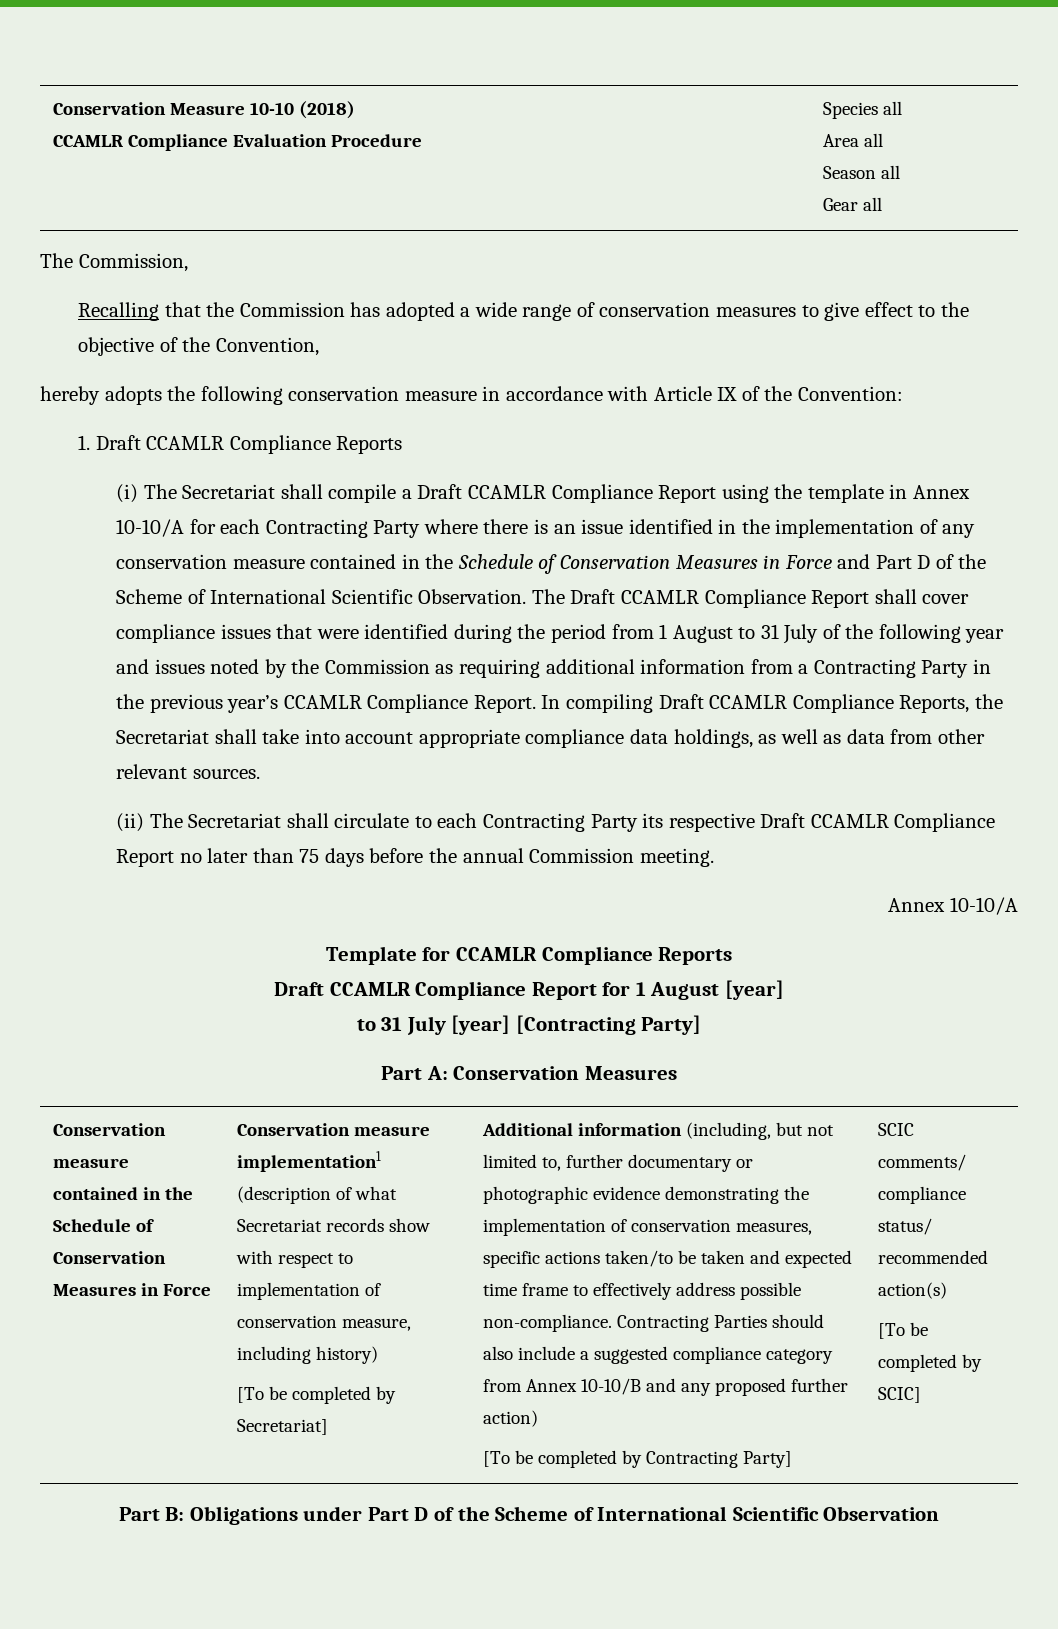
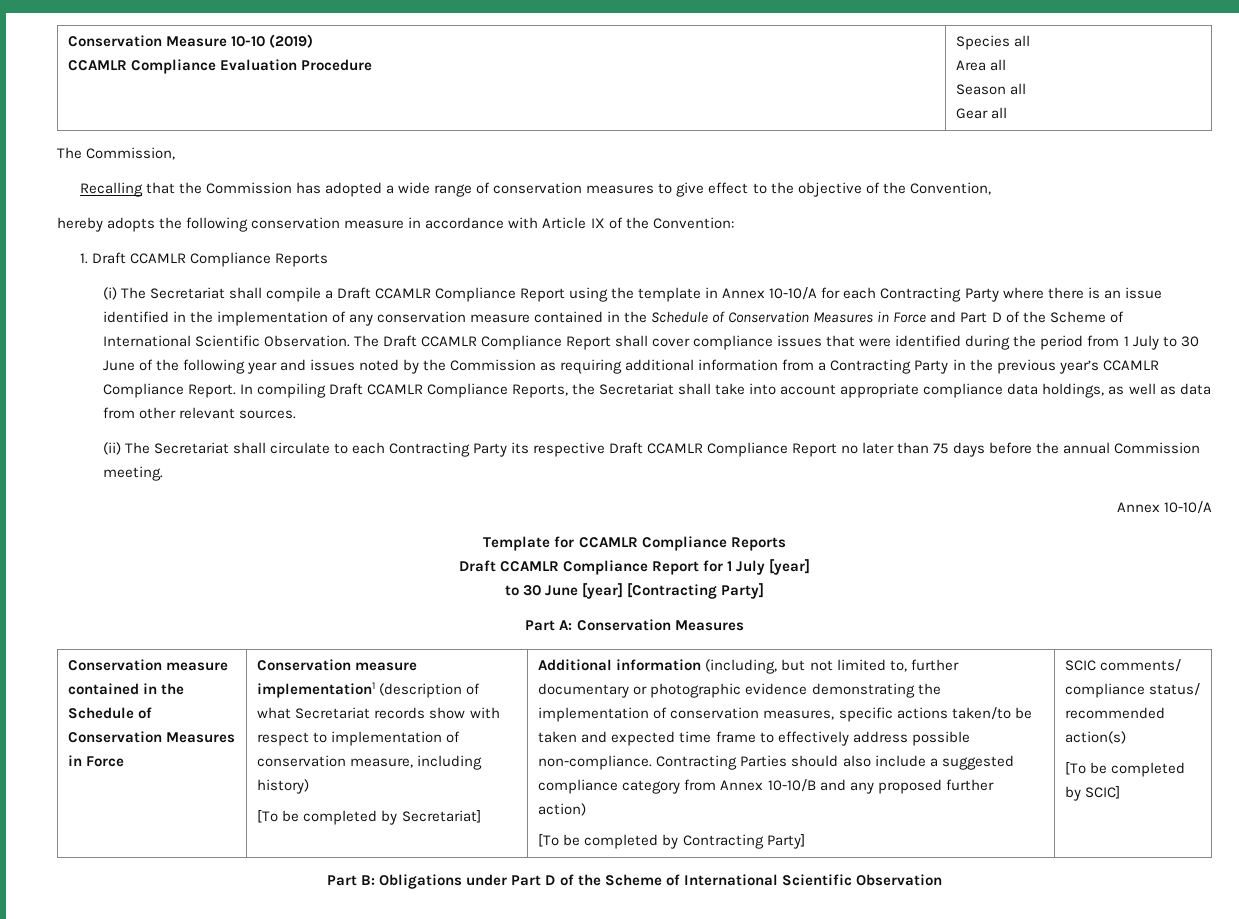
- Conservation Measure 10-10 (2018)
+ Conservation Measure 10-10 (2019)
- The Draft CCAMLR Compliance Report shall cover compliance issues that were identified during the period from 1 August to 31 July of the following year and issues noted by the Commission as requiring additional information from a Contracting Party in the previous year’s CCAMLR Compliance Report.
+ The Draft CCAMLR Compliance Report shall cover compliance issues that were identified during the period from 1 July to 30 June of the following year and issues noted by the Commission as requiring additional information from a Contracting Party in the previous year’s CCAMLR Compliance Report.
- Draft CCAMLR Compliance Report for 1 August [year]
+ Draft CCAMLR Compliance Report for 1 July [year]
- to 31 July [year] [Contracting Party]
+ to 30 June [year] [Contracting Party]

